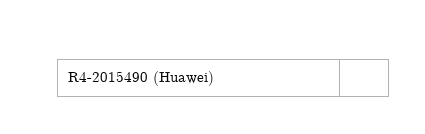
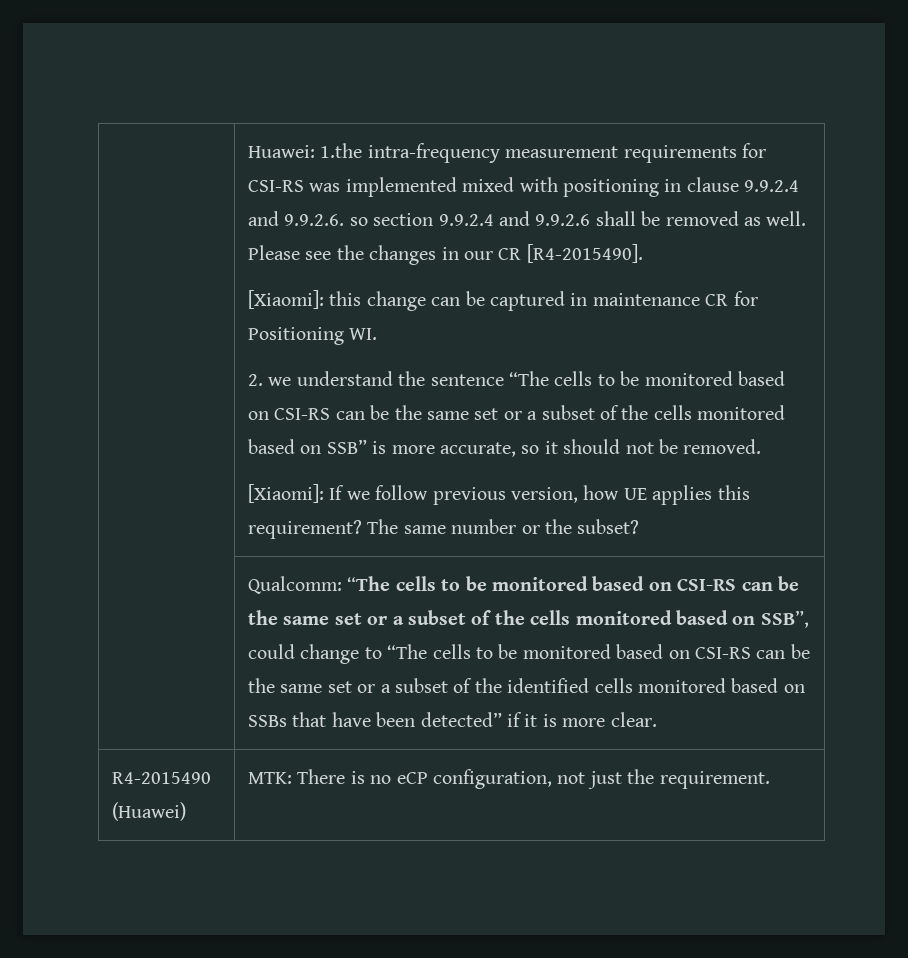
- R4-2015490 (Huawei)
+ Huawei: 1.the intra-frequency measurement requirements for CSI-RS was implemented mixed with positioning in clause 9.9.2.4 and 9.9.2.6. so section 9.9.2.4 and 9.9.2.6 shall be removed as well. Please see the changes in our CR [R4-2015490].
+ [Xiaomi]: this change can be captured in maintenance CR for Positioning WI.
+ 2. we understand the sentence “The cells to be monitored based on CSI-RS can be the same set or a subset of the cells monitored based on SSB” is more accurate, so it should not be removed.
+ [Xiaomi]: If we follow previous version, how UE applies this requirement? The same number or the subset?
+ | Qualcomm: “The cells to be monitored based on CSI-RS can be the same set or a subset of the cells monitored based on SSB”, could change to “The cells to be monitored based on CSI-RS can be the same set or a subset of the identified cells monitored based on SSBs that have been detected” if it is more clear.
+ R4-2015490 (Huawei) | MTK: There is no eCP configuration, not just the requirement.

